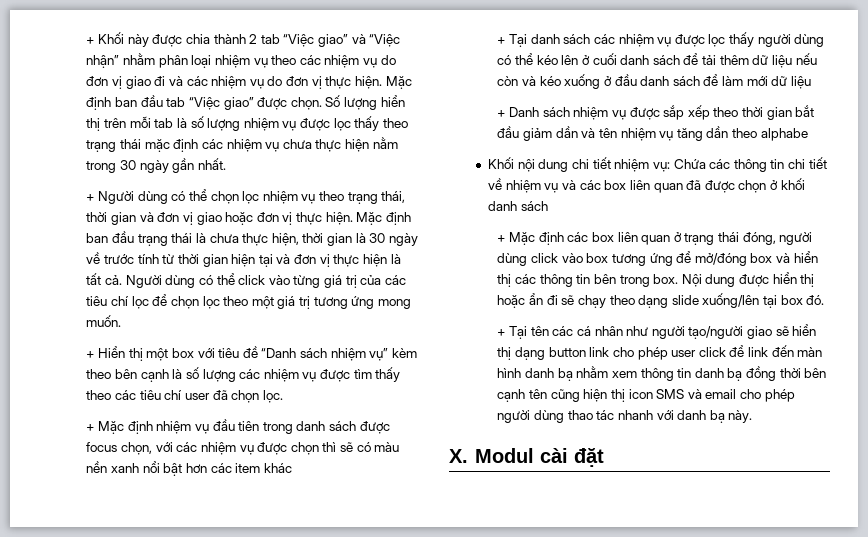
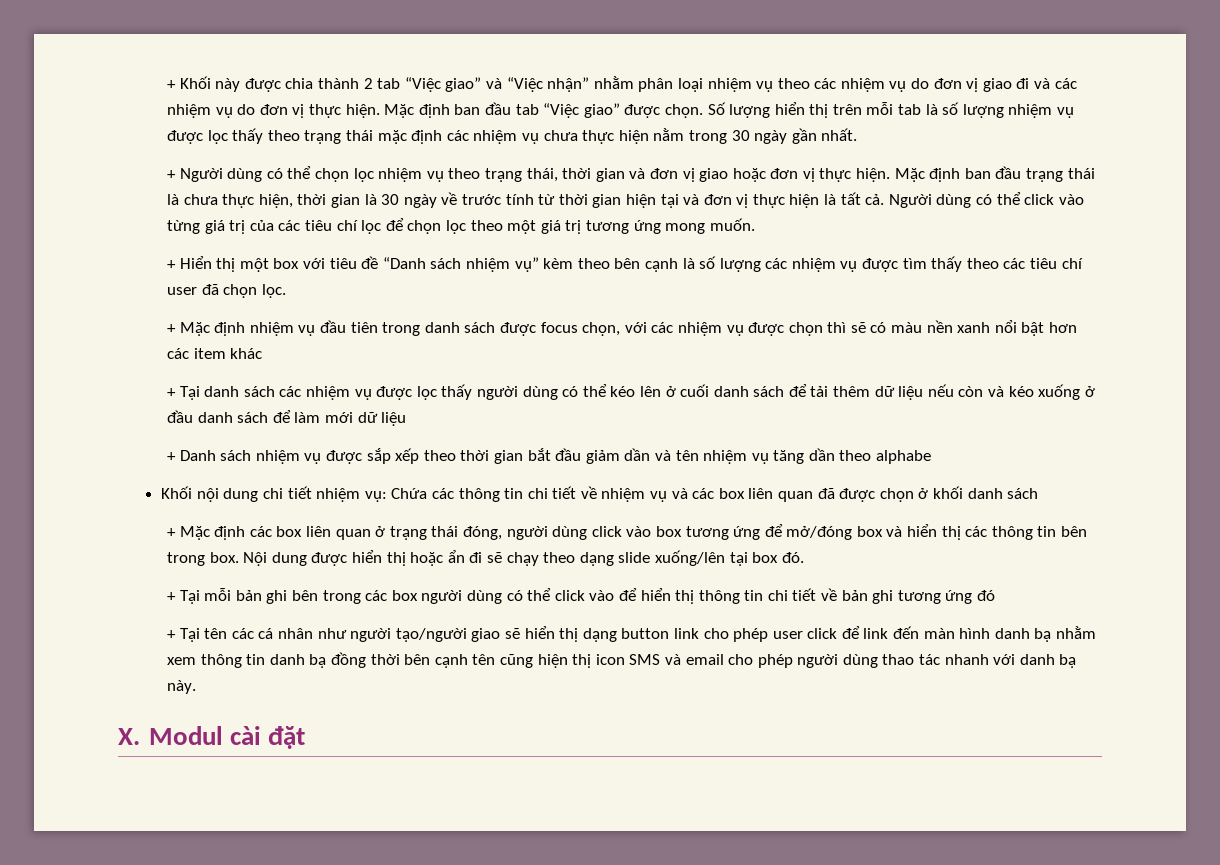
+ + Tại mỗi bản ghi bên trong các box người dùng có thể click vào để hiển thị thông tin chi tiết về bản ghi tương ứng đó

